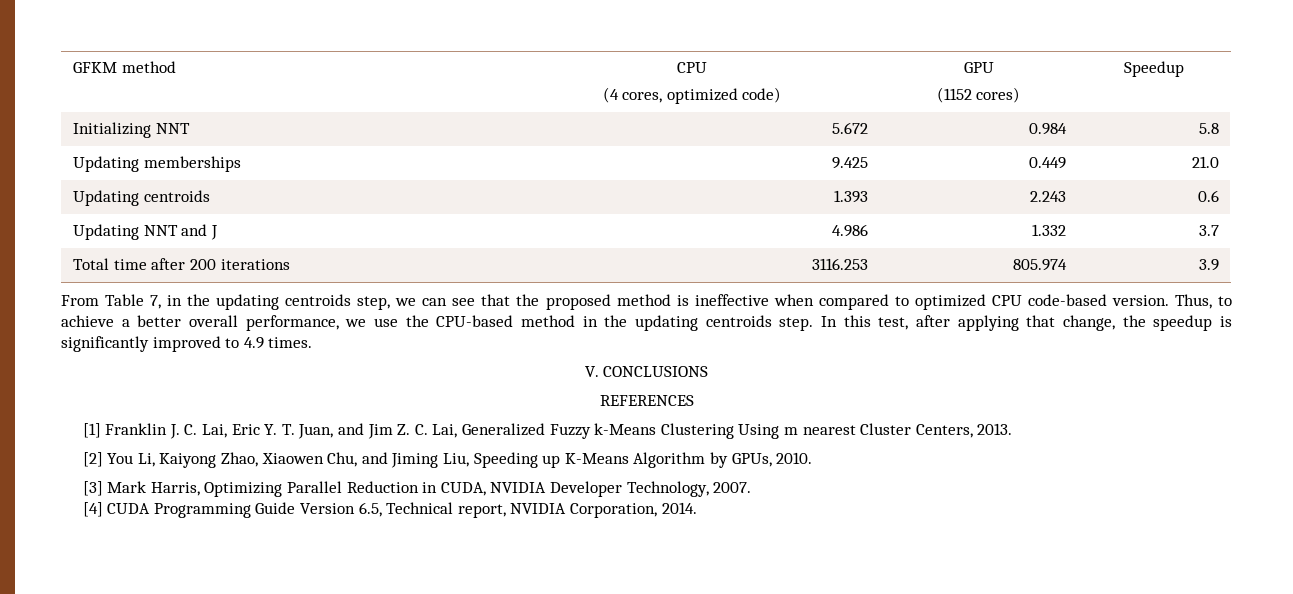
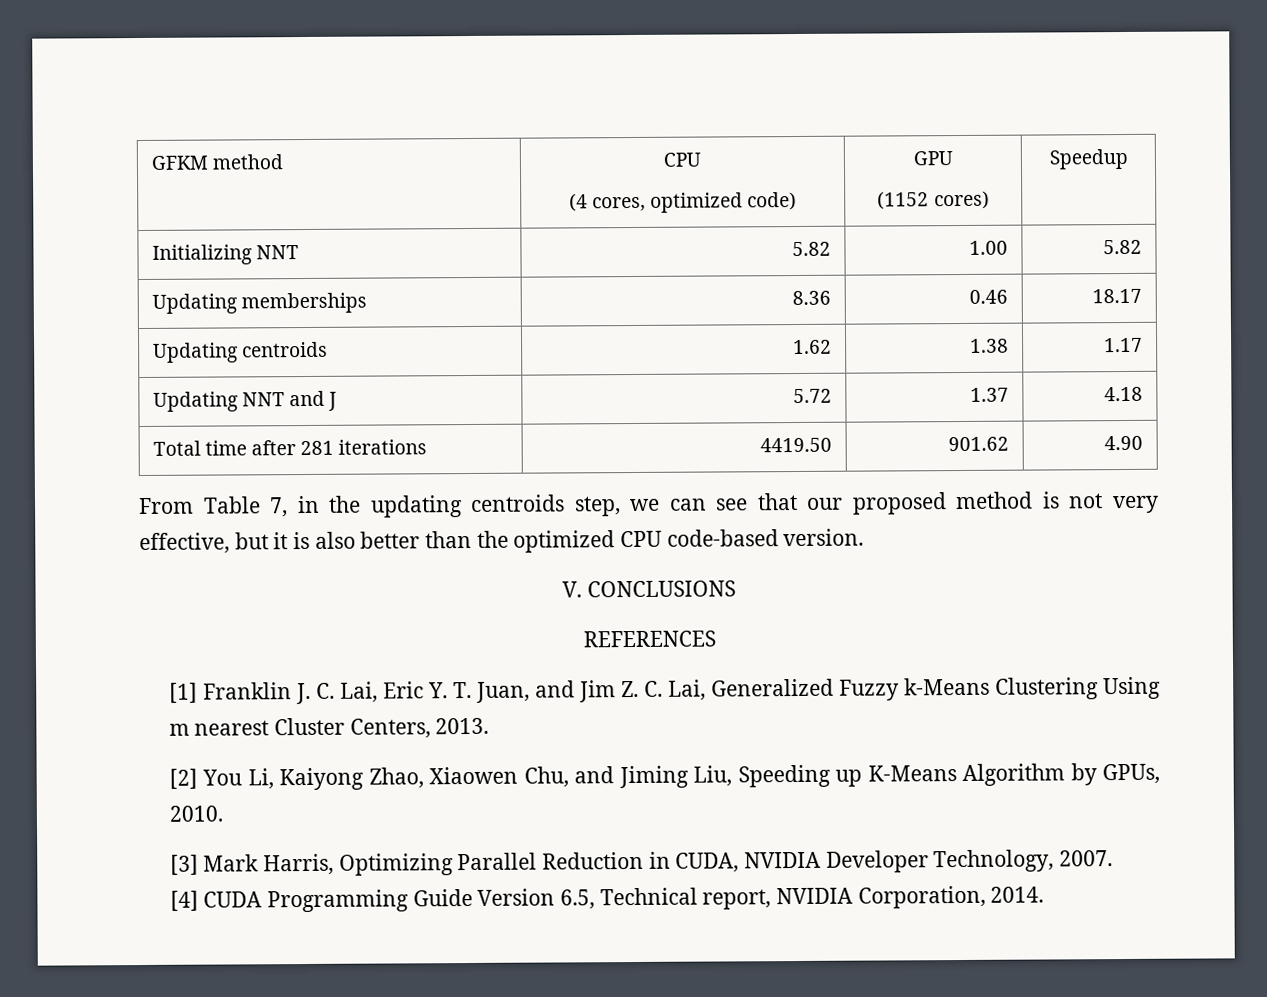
- Initializing NNT | 5.672 | 0.984 | 5.8
+ Initializing NNT | 5.82 | 1.00 | 5.82
- Updating memberships | 9.425 | 0.449 | 21.0
+ Updating memberships | 8.36 | 0.46 | 18.17
- Updating centroids | 1.393 | 2.243 | 0.6
+ Updating centroids | 1.62 | 1.38 | 1.17
- Updating NNT and J | 4.986 | 1.332 | 3.7
+ Updating NNT and J | 5.72 | 1.37 | 4.18
- Total time after 200 iterations | 3116.253 | 805.974 | 3.9
+ Total time after 281 iterations | 4419.50 | 901.62 | 4.90
- From Table 7, in the updating centroids step, we can see that the proposed method is ineffective when compared to optimized CPU code-based version. Thus, to achieve a better overall performance, we use the CPU-based method in the updating centroids step. In this test, after applying that change, the speedup is significantly improved to 4.9 times.
+ From Table 7, in the updating centroids step, we can see that our proposed method is not very effective, but it is also better than the optimized CPU code-based version.

